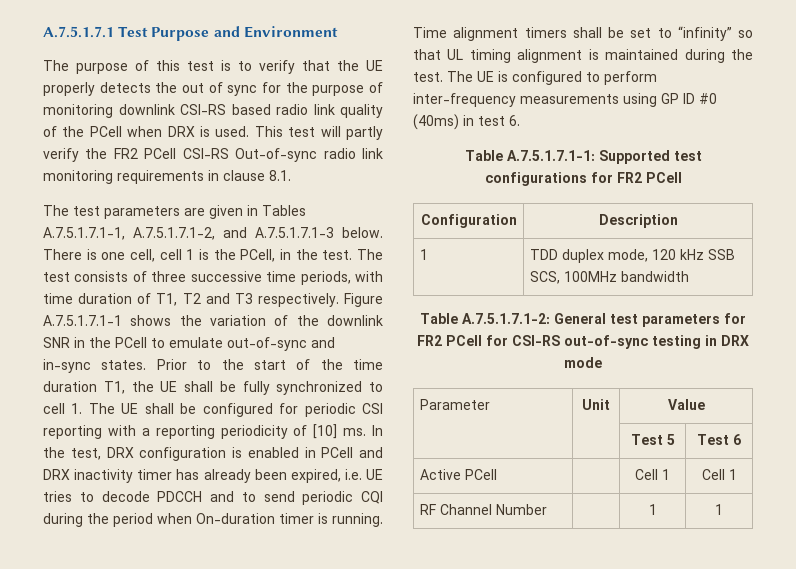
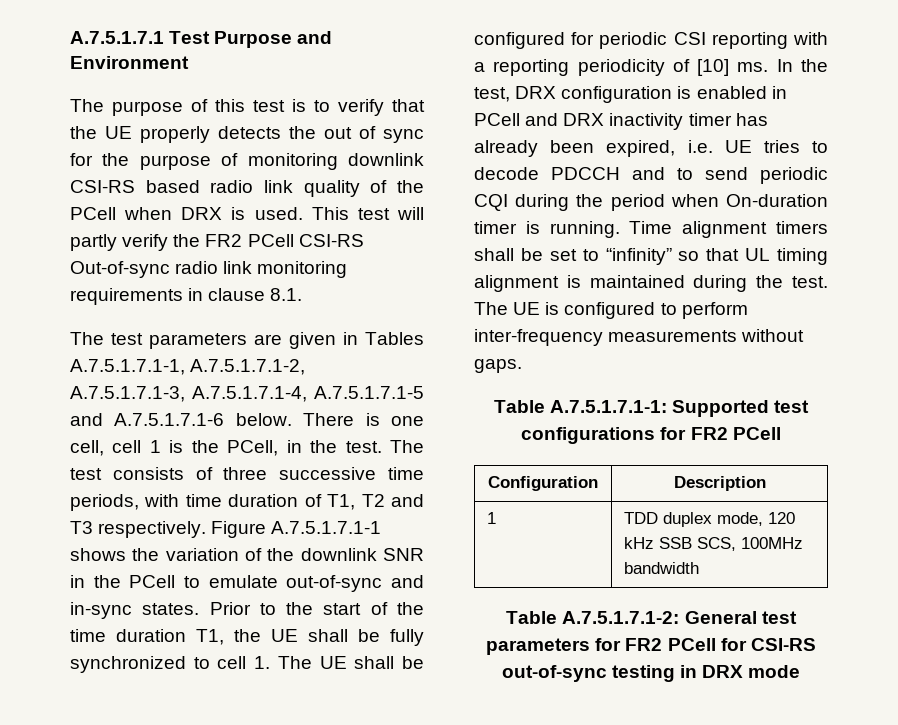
- The test parameters are given in Tables A.7.5.1.7.1-1, A.7.5.1.7.1-2, and A.7.5.1.7.1-3 below.
+ The test parameters are given in Tables A.7.5.1.7.1-1, A.7.5.1.7.1-2, A.7.5.1.7.1-3, A.7.5.1.7.1-4, A.7.5.1.7.1-5 and A.7.5.1.7.1-6 below.
- The UE is configured to perform inter-frequency measurements using GP ID #0 (40ms) in test 6.
+ The UE is configured to perform inter-frequency measurements without gaps.
- Parameter | Unit | Value
- | | Test 5 | Test 6
- Active PCell | | Cell 1 | Cell 1
- RF Channel Number | | 1 | 1

